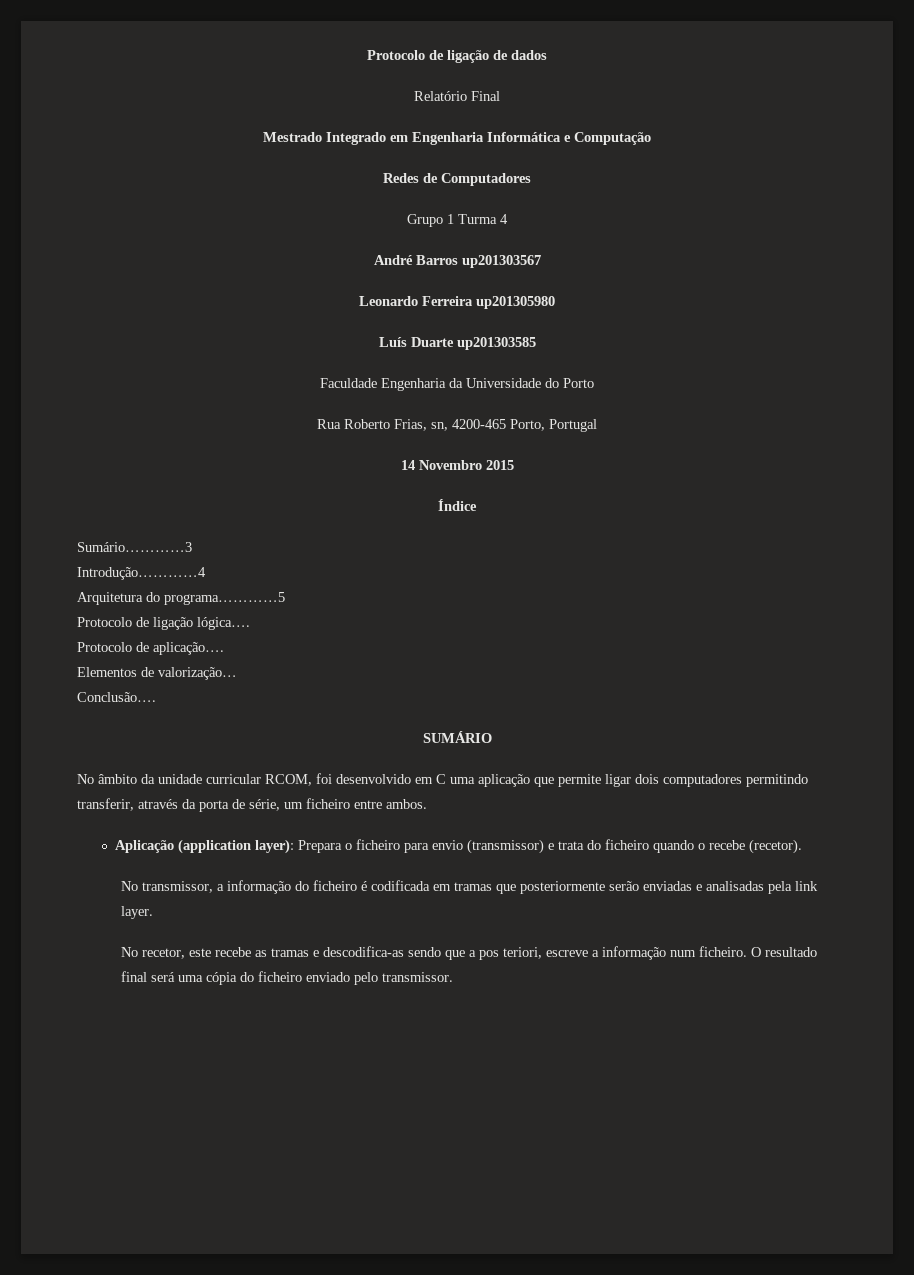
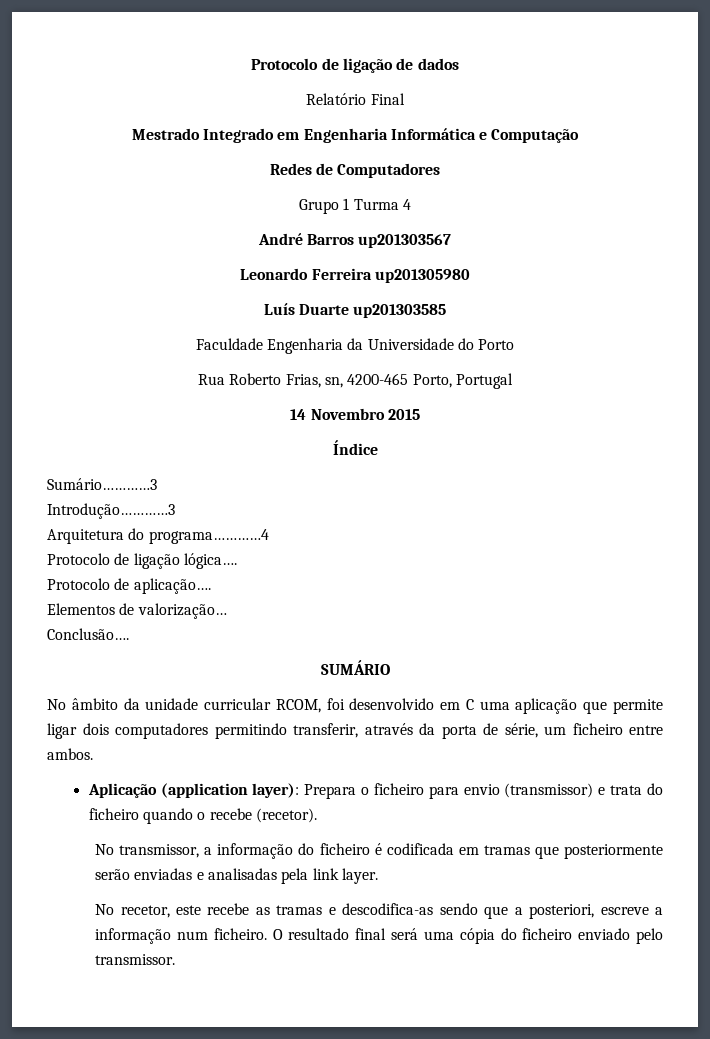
- Introdução…………4
+ Introdução…………3
- Arquitetura do programa…………5
+ Arquitetura do programa…………4
- No recetor, este recebe as tramas e descodifica-as sendo que a pos teriori, escreve a informação num ficheiro.
+ No recetor, este recebe as tramas e descodifica-as sendo que a posteriori, escreve a informação num ficheiro.

